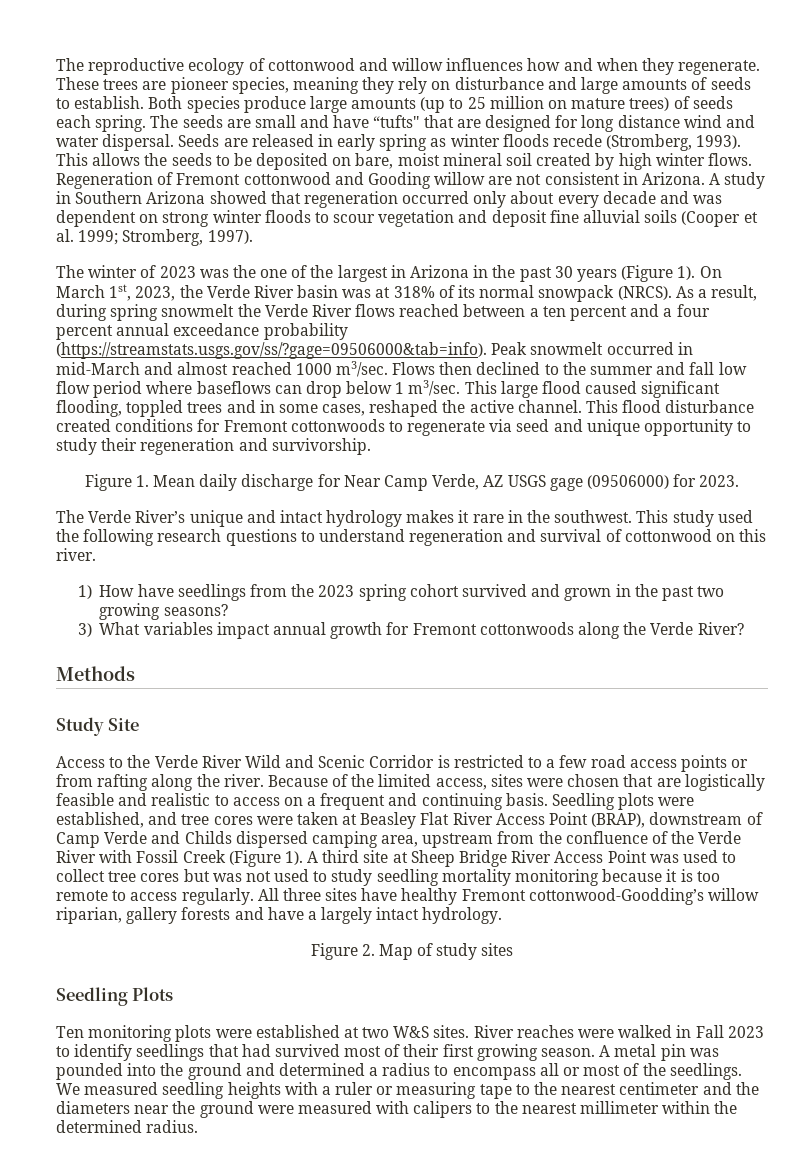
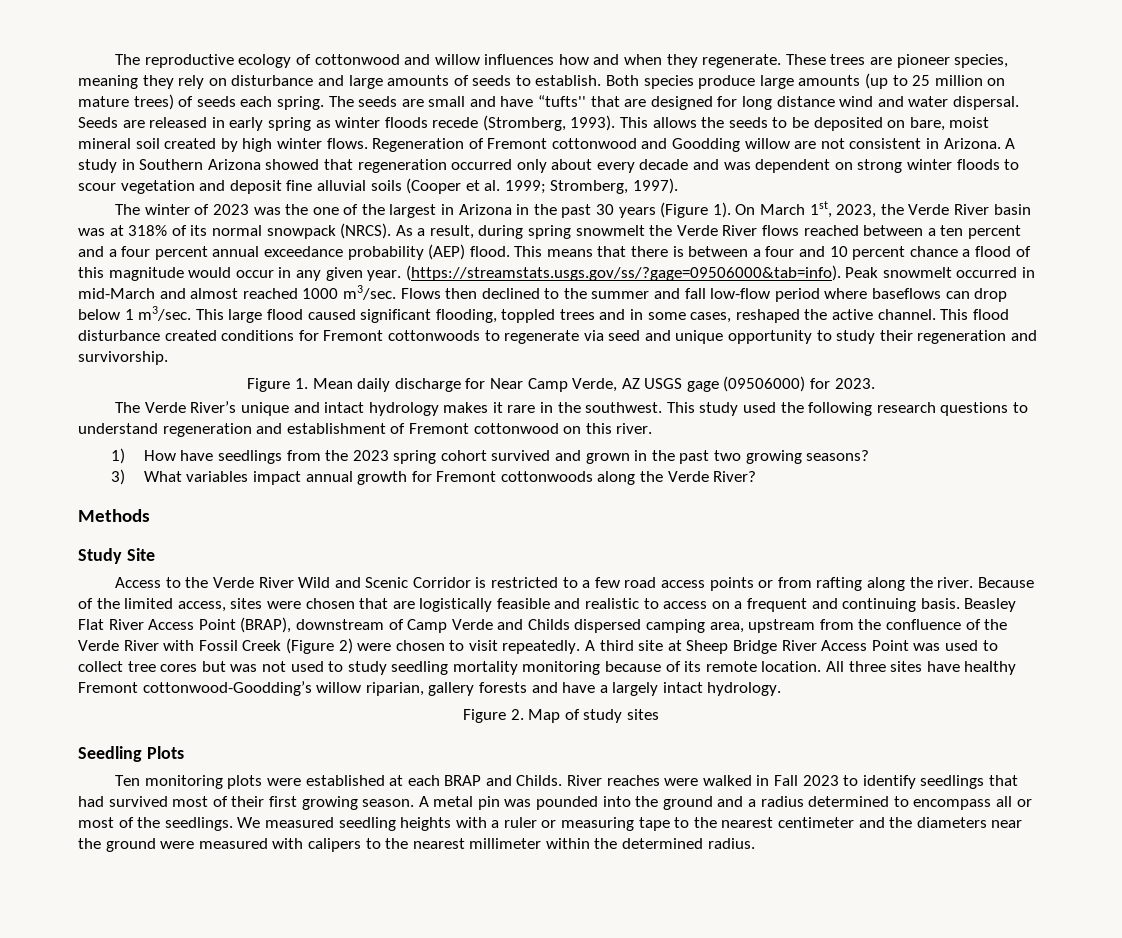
- Regeneration of Fremont cottonwood and Gooding willow are not consistent in Arizona.
+ Regeneration of Fremont cottonwood and Goodding willow are not consistent in Arizona.
- As a result, during spring snowmelt the Verde River flows reached between a ten percent and a four percent annual exceedance probability (https://streamstats.usgs.gov/ss/?gage=09506000&tab=info). Peak snowmelt occurred in mid-March and almost reached 1000 m3/sec.
+ As a result, during spring snowmelt the Verde River flows reached between a ten percent and a four percent annual exceedance probability (AEP) flood. This means that there is between a four and 10 percent chance a flood of this magnitude would occur in any given year. (https://streamstats.usgs.gov/ss/?gage=09506000&tab=info). Peak snowmelt occurred in mid-March and almost reached 1000 m3/sec.
- Flows then declined to the summer and fall low flow period where baseflows can drop below 1 m3/sec.
+ Flows then declined to the summer and fall low-flow period where baseflows can drop below 1 m3/sec.
- This study used the following research questions to understand regeneration and survival of cottonwood on this river.
+ This study used the following research questions to understand regeneration and establishment of Fremont cottonwood on this river.
- Seedling plots were established, and tree cores were taken at Beasley Flat River Access Point (BRAP), downstream of Camp Verde and Childs dispersed camping area, upstream from the confluence of the Verde River with Fossil Creek (Figure 1).
+ Beasley Flat River Access Point (BRAP), downstream of Camp Verde and Childs dispersed camping area, upstream from the confluence of the Verde River with Fossil Creek (Figure 2) were chosen to visit repeatedly.
- A third site at Sheep Bridge River Access Point was used to collect tree cores but was not used to study seedling mortality monitoring because it is too remote to access regularly.
+ A third site at Sheep Bridge River Access Point was used to collect tree cores but was not used to study seedling mortality monitoring because of its remote location.
- Ten monitoring plots were established at two W&S sites.
+ Ten monitoring plots were established at each BRAP and Childs.
- A metal pin was pounded into the ground and determined a radius to encompass all or most of the seedlings.
+ A metal pin was pounded into the ground and a radius determined to encompass all or most of the seedlings.

